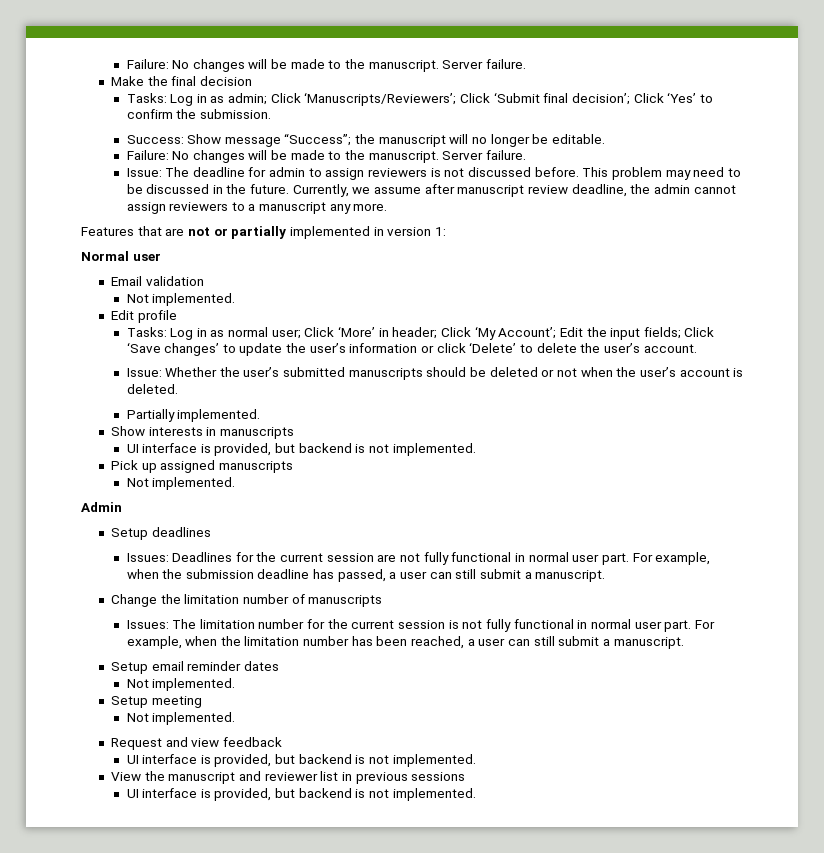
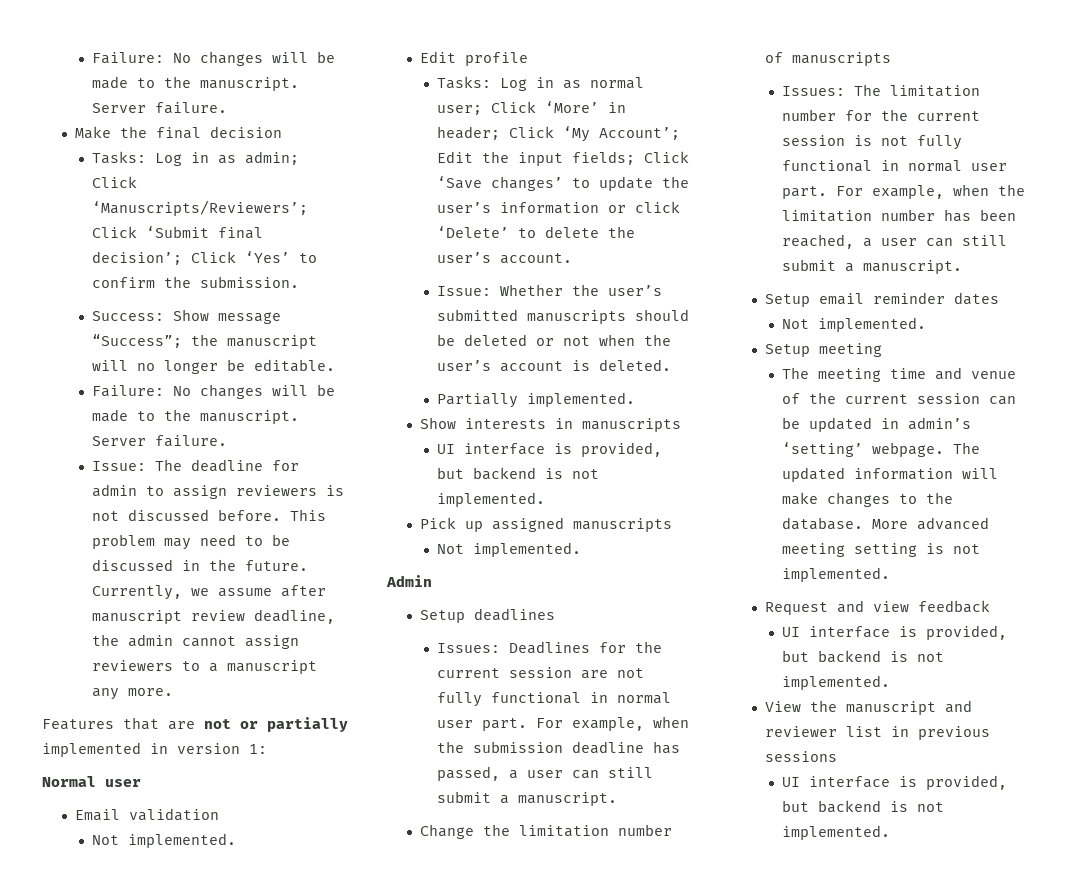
  Setup meeting
- Not implemented.
+ The meeting time and venue of the current session can be updated in admin’s ‘setting’ webpage. The updated information will make changes to the database. More advanced meeting setting is not implemented.

